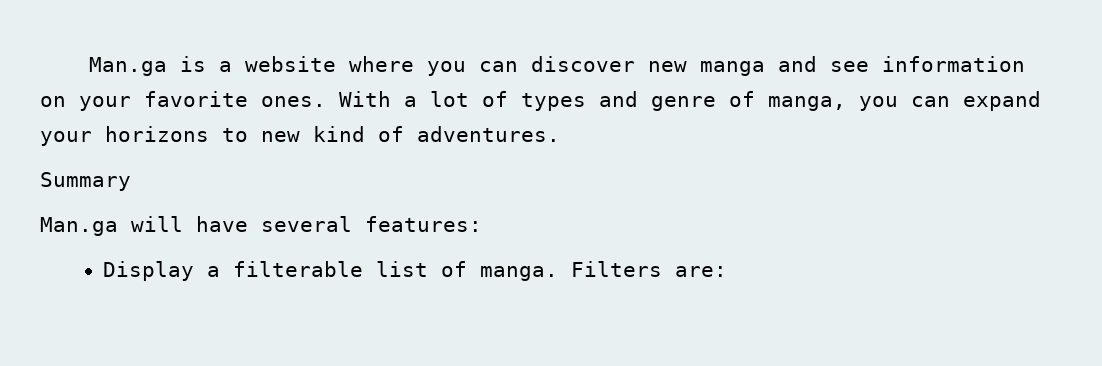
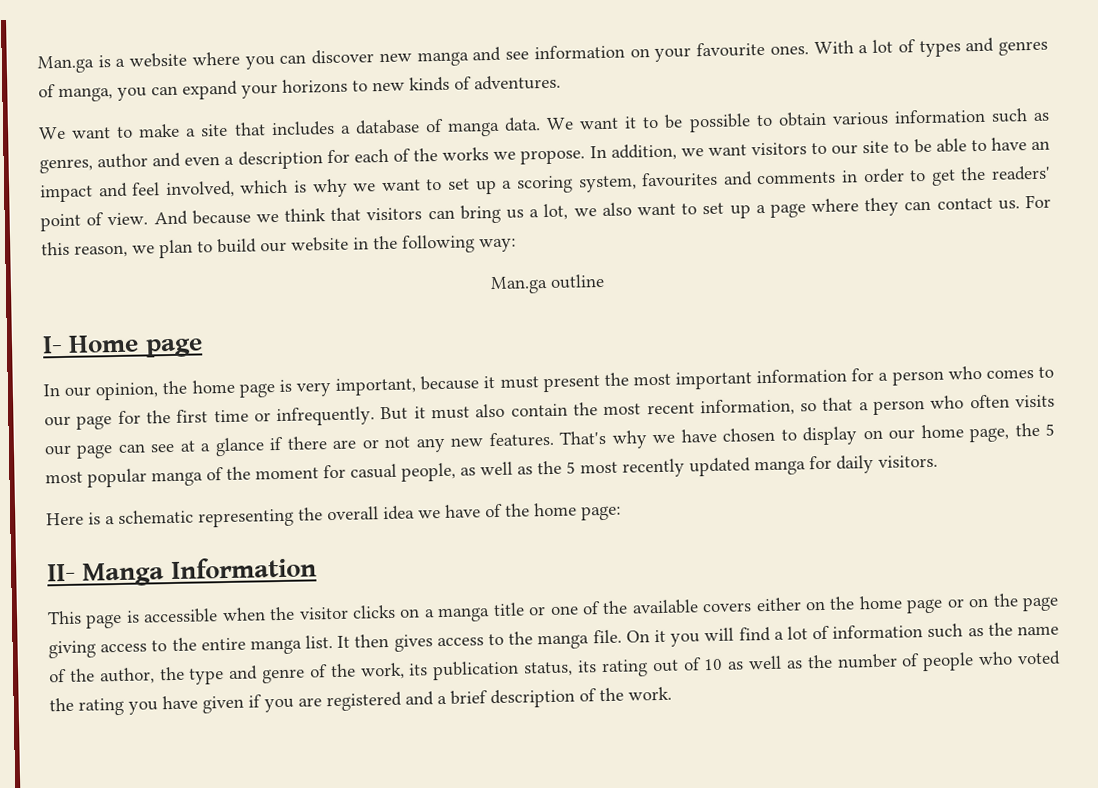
- Man.ga is a website where you can discover new manga and see information on your favorite ones.
+ Man.ga is a website where you can discover new manga and see information on your favourite ones.
- With a lot of types and genre of manga, you can expand your horizons to new kind of adventures.
+ With a lot of types and genres of manga, you can expand your horizons to new kinds of adventures.
- Summary
- Man.ga will have several features:
- Display a filterable list of manga. Filters are:
+ We want to make a site that includes a database of manga data. We want it to be possible to obtain various information such as genres, author and even a description for each of the works we propose. In addition, we want visitors to our site to be able to have an impact and feel involved, which is why we want to set up a scoring system, favourites and comments in order to get the readers' point of view. And because we think that visitors can bring us a lot, we also want to set up a page where they can contact us. For this reason, we plan to build our website in the following way:
+ Man.ga outline
+ I- Home page
+ In our opinion, the home page is very important, because it must present the most important information for a person who comes to our page for the first time or infrequently. But it must also contain the most recent information, so that a person who often visits our page can see at a glance if there are or not any new features. That's why we have chosen to display on our home page, the 5 most popular manga of the moment for casual people, as well as the 5 most recently updated manga for daily visitors.
+ Here is a schematic representing the overall idea we have of the home page:
+ II- Manga Information
+ This page is accessible when the visitor clicks on a manga title or one of the available covers either on the home page or on the page giving access to the entire manga list. It then gives access to the manga file. On it you will find a lot of information such as the name of the author, the type and genre of the work, its publication status, its rating out of 10 as well as the number of people who voted the rating you have given if you are registered and a brief description of the work.

